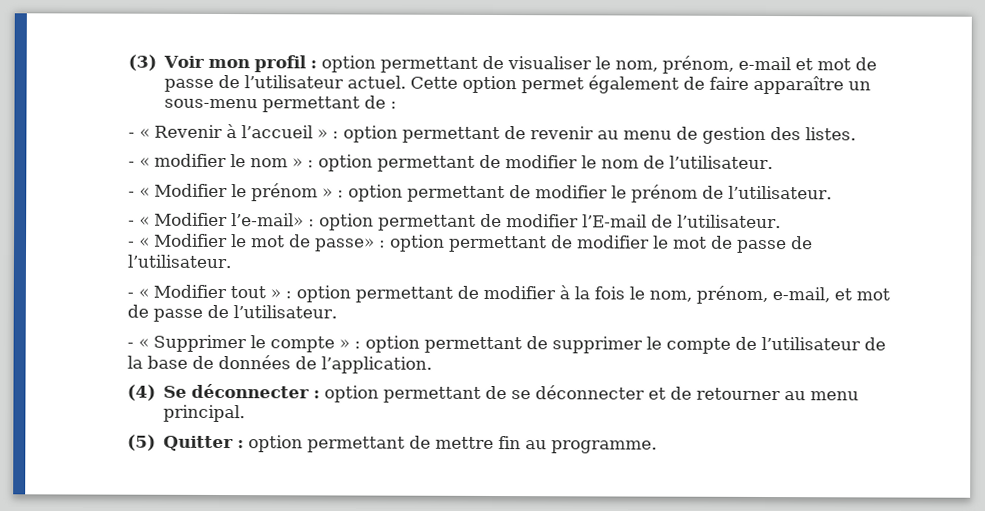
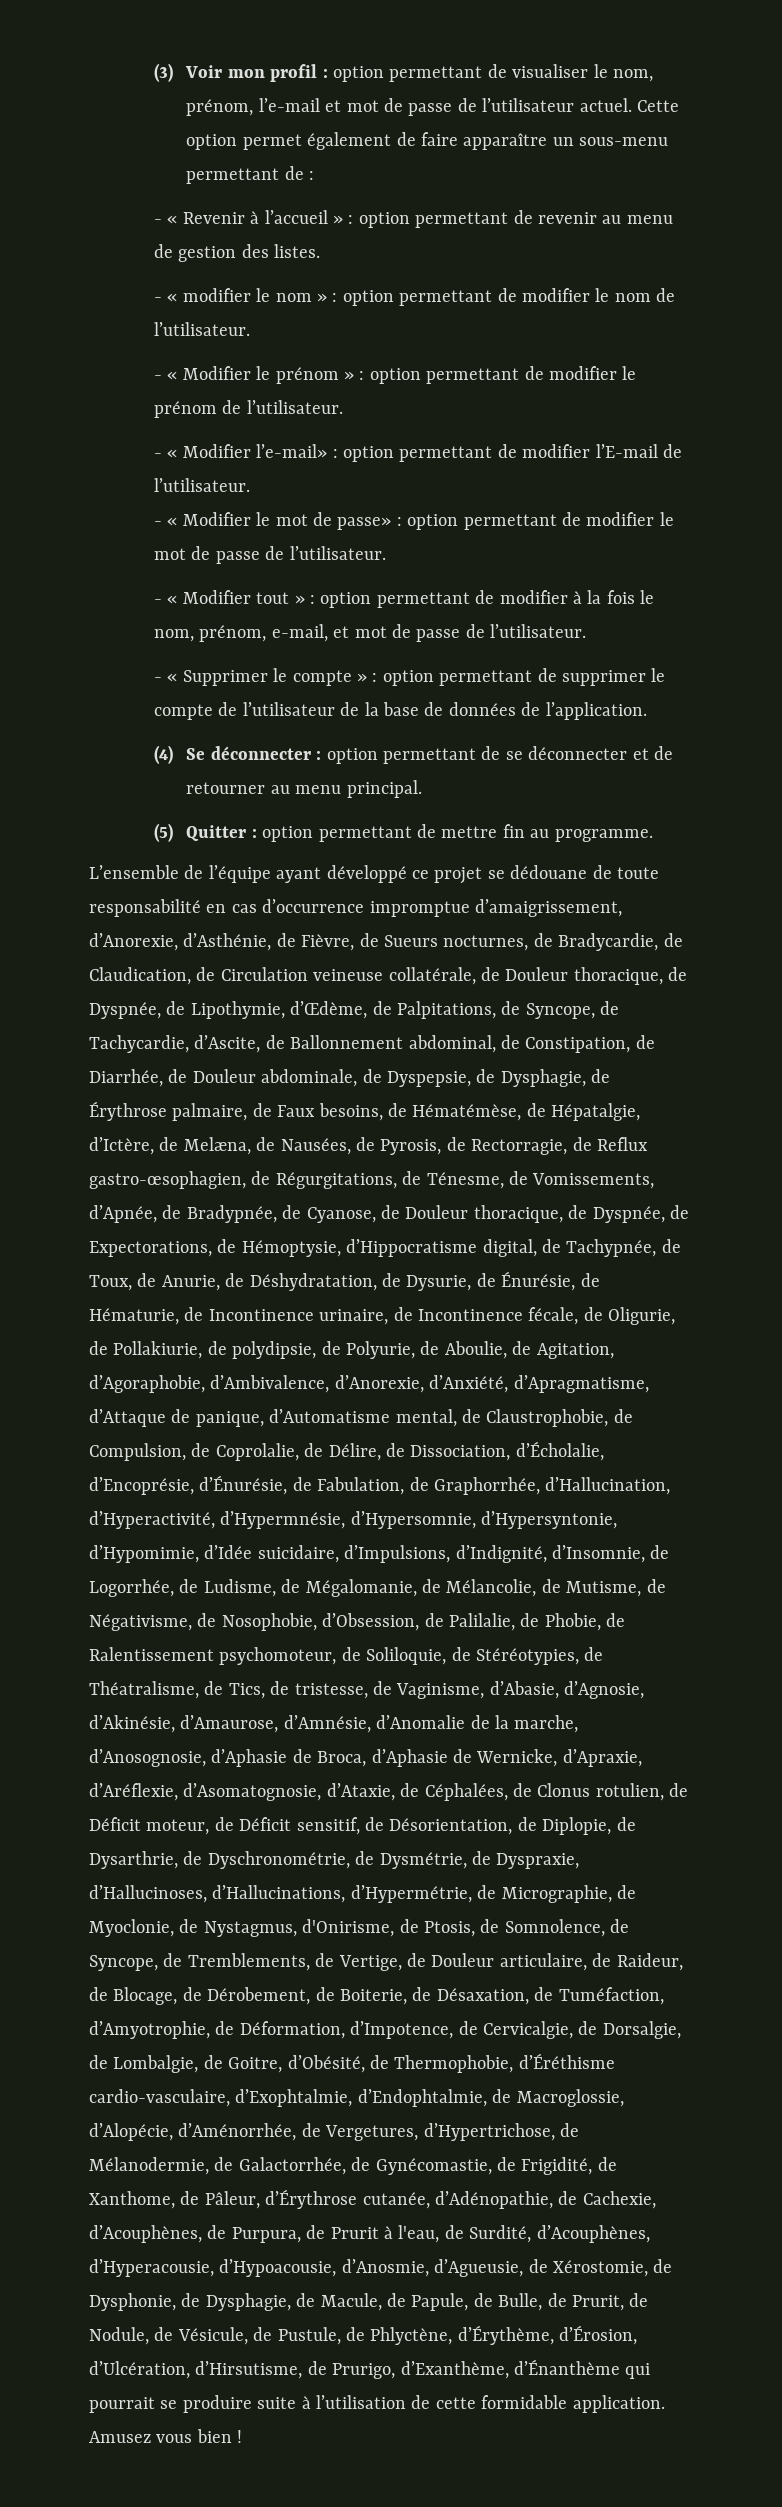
- (3) Voir mon profil : option permettant de visualiser le nom, prénom, e-mail et mot de passe de l’utilisateur actuel.
+ (3) Voir mon profil : option permettant de visualiser le nom, prénom, l’e-mail et mot de passe de l’utilisateur actuel.
+ L’ensemble de l’équipe ayant développé ce projet se dédouane de toute responsabilité en cas d’occurrence impromptue d’amaigrissement, d’Anorexie, d’Asthénie, de Fièvre, de Sueurs nocturnes, de Bradycardie, de Claudication, de Circulation veineuse collatérale, de Douleur thoracique, de Dyspnée, de Lipothymie, d’Œdème, de Palpitations, de Syncope, de Tachycardie, d’Ascite, de Ballonnement abdominal, de Constipation, de Diarrhée, de Douleur abdominale, de Dyspepsie, de Dysphagie, de Érythrose palmaire, de Faux besoins, de Hématémèse, de Hépatalgie, d’Ictère, de Melæna, de Nausées, de Pyrosis, de Rectorragie, de Reflux gastro-œsophagien, de Régurgitations, de Ténesme, de Vomissements, d’Apnée, de Bradypnée, de Cyanose, de Douleur thoracique, de Dyspnée, de Expectorations, de Hémoptysie, d’Hippocratisme digital, de Tachypnée, de Toux, de Anurie, de Déshydratation, de Dysurie, de Énurésie, de Hématurie, de Incontinence urinaire, de Incontinence fécale, de Oligurie, de Pollakiurie, de polydipsie, de Polyurie, de Aboulie, de Agitation, d’Agoraphobie, d’Ambivalence, d’Anorexie, d’Anxiété, d’Apragmatisme, d’Attaque de panique, d’Automatisme mental, de Claustrophobie, de Compulsion, de Coprolalie, de Délire, de Dissociation, d’Écholalie, d’Encoprésie, d’Énurésie, de Fabulation, de Graphorrhée, d’Hallucination, d’Hyperactivité, d’Hypermnésie, d’Hypersomnie, d’Hypersyntonie, d’Hypomimie, d’Idée suicidaire, d’Impulsions, d’Indignité, d’Insomnie, de Logorrhée, de Ludisme, de Mégalomanie, de Mélancolie, de Mutisme, de Négativisme, de Nosophobie, d’Obsession, de Palilalie, de Phobie, de Ralentissement psychomoteur, de Soliloquie, de Stéréotypies, de Théatralisme, de Tics, de tristesse, de Vaginisme, d’Abasie, d’Agnosie, d’Akinésie, d’Amaurose, d’Amnésie, d’Anomalie de la marche, d’Anosognosie, d’Aphasie de Broca, d’Aphasie de Wernicke, d’Apraxie, d’Aréflexie, d’Asomatognosie, d’Ataxie, de Céphalées, de Clonus rotulien, de Déficit moteur, de Déficit sensitif, de Désorientation, de Diplopie, de Dysarthrie, de Dyschronométrie, de Dysmétrie, de Dyspraxie, d’Hallucinoses, d’Hallucinations, d’Hypermétrie, de Micrographie, de Myoclonie, de Nystagmus, d'Onirisme, de Ptosis, de Somnolence, de Syncope, de Tremblements, de Vertige, de Douleur articulaire, de Raideur, de Blocage, de Dérobement, de Boiterie, de Désaxation, de Tuméfaction, d’Amyotrophie, de Déformation, d’Impotence, de Cervicalgie, de Dorsalgie, de Lombalgie, de Goitre, d’Obésité, de Thermophobie, d’Éréthisme cardio-vasculaire, d’Exophtalmie, d’Endophtalmie, de Macroglossie, d’Alopécie, d’Aménorrhée, de Vergetures, d’Hypertrichose, de Mélanodermie, de Galactorrhée, de Gynécomastie, de Frigidité, de Xanthome, de Pâleur, d’Érythrose cutanée, d’Adénopathie, de Cachexie, d’Acouphènes, de Purpura, de Prurit à l'eau, de Surdité, d’Acouphènes, d’Hyperacousie, d’Hypoacousie, d’Anosmie, d’Agueusie, de Xérostomie, de Dysphonie, de Dysphagie, de Macule, de Papule, de Bulle, de Prurit, de Nodule, de Vésicule, de Pustule, de Phlyctène, d’Érythème, d’Érosion, d’Ulcération, d’Hirsutisme, de Prurigo, d’Exanthème, d’Énanthème qui pourrait se produire suite à l’utilisation de cette formidable application. Amusez vous bien !

